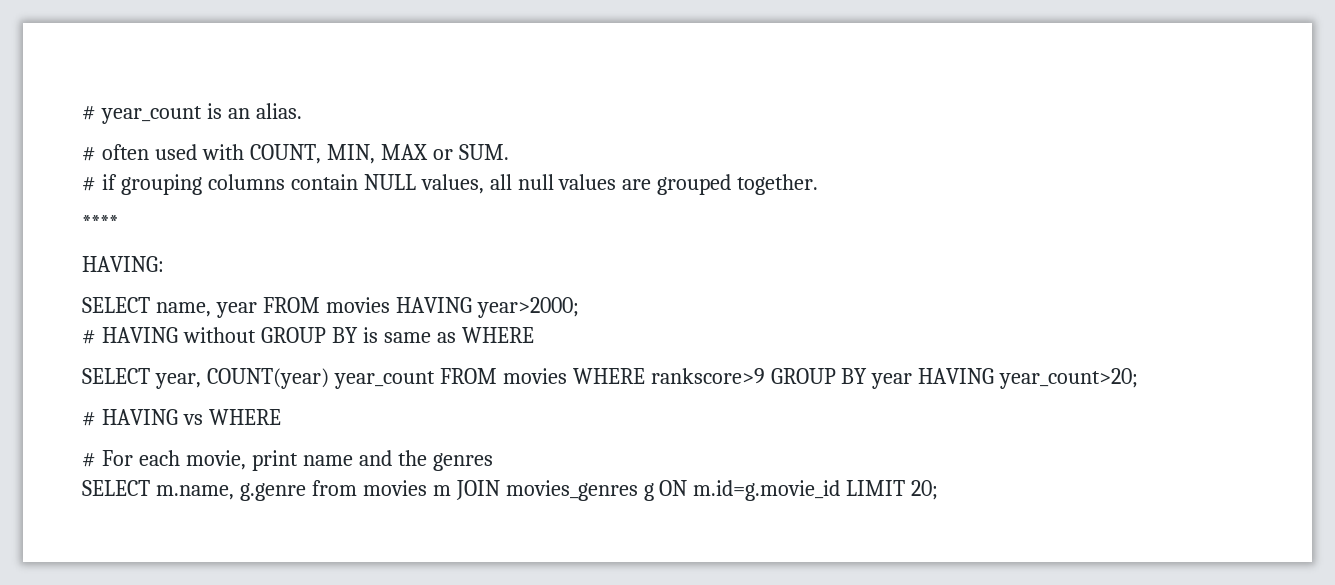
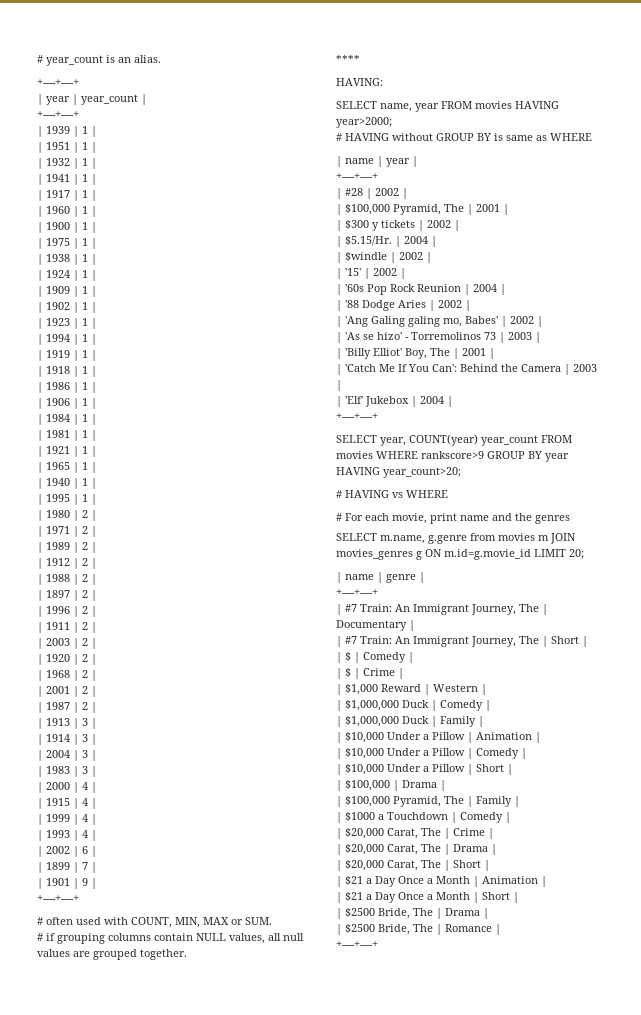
  # year_count is an alias.
+ +----+----+
+ | year | year_count |
+ +----+----+
+ | 1939 | 1 |
+ | 1951 | 1 |
+ | 1932 | 1 |
+ | 1941 | 1 |
+ | 1917 | 1 |
+ | 1960 | 1 |
+ | 1900 | 1 |
+ | 1975 | 1 |
+ | 1938 | 1 |
+ | 1924 | 1 |
+ | 1909 | 1 |
+ | 1902 | 1 |
+ | 1923 | 1 |
+ | 1994 | 1 |
+ | 1919 | 1 |
+ | 1918 | 1 |
+ | 1986 | 1 |
+ | 1906 | 1 |
+ | 1984 | 1 |
+ | 1981 | 1 |
+ | 1921 | 1 |
+ | 1965 | 1 |
+ | 1940 | 1 |
+ | 1995 | 1 |
+ | 1980 | 2 |
+ | 1971 | 2 |
+ | 1989 | 2 |
+ | 1912 | 2 |
+ | 1988 | 2 |
+ | 1897 | 2 |
+ | 1996 | 2 |
+ | 1911 | 2 |
+ | 2003 | 2 |
+ | 1920 | 2 |
+ | 1968 | 2 |
+ | 2001 | 2 |
+ | 1987 | 2 |
+ | 1913 | 3 |
+ | 1914 | 3 |
+ | 2004 | 3 |
+ | 1983 | 3 |
+ | 2000 | 4 |
+ | 1915 | 4 |
+ | 1999 | 4 |
+ | 1993 | 4 |
+ | 2002 | 6 |
+ | 1899 | 7 |
+ | 1901 | 9 |
+ +----+----+
+ | name | year |
+ +----+----+
+ | #28 | 2002 |
+ | $100,000 Pyramid, The | 2001 |
+ | $300 y tickets | 2002 |
+ | $5.15/Hr. | 2004 |
+ | $windle | 2002 |
+ | '15' | 2002 |
+ | '60s Pop Rock Reunion | 2004 |
+ | '88 Dodge Aries | 2002 |
+ | 'Ang Galing galing mo, Babes' | 2002 |
+ | 'As se hizo' - Torremolinos 73 | 2003 |
+ | 'Billy Elliot' Boy, The | 2001 |
+ | 'Catch Me If You Can': Behind the Camera | 2003 |
+ | 'Elf' Jukebox | 2004 |
+ +----+----+
+ | name | genre |
+ +----+----+
+ | #7 Train: An Immigrant Journey, The | Documentary |
+ | #7 Train: An Immigrant Journey, The | Short |
+ | $ | Comedy |
+ | $ | Crime |
+ | $1,000 Reward | Western |
+ | $1,000,000 Duck | Comedy |
+ | $1,000,000 Duck | Family |
+ | $10,000 Under a Pillow | Animation |
+ | $10,000 Under a Pillow | Comedy |
+ | $10,000 Under a Pillow | Short |
+ | $100,000 | Drama |
+ | $100,000 Pyramid, The | Family |
+ | $1000 a Touchdown | Comedy |
+ | $20,000 Carat, The | Crime |
+ | $20,000 Carat, The | Drama |
+ | $20,000 Carat, The | Short |
+ | $21 a Day Once a Month | Animation |
+ | $21 a Day Once a Month | Short |
+ | $2500 Bride, The | Drama |
+ | $2500 Bride, The | Romance |
+ +----+----+

